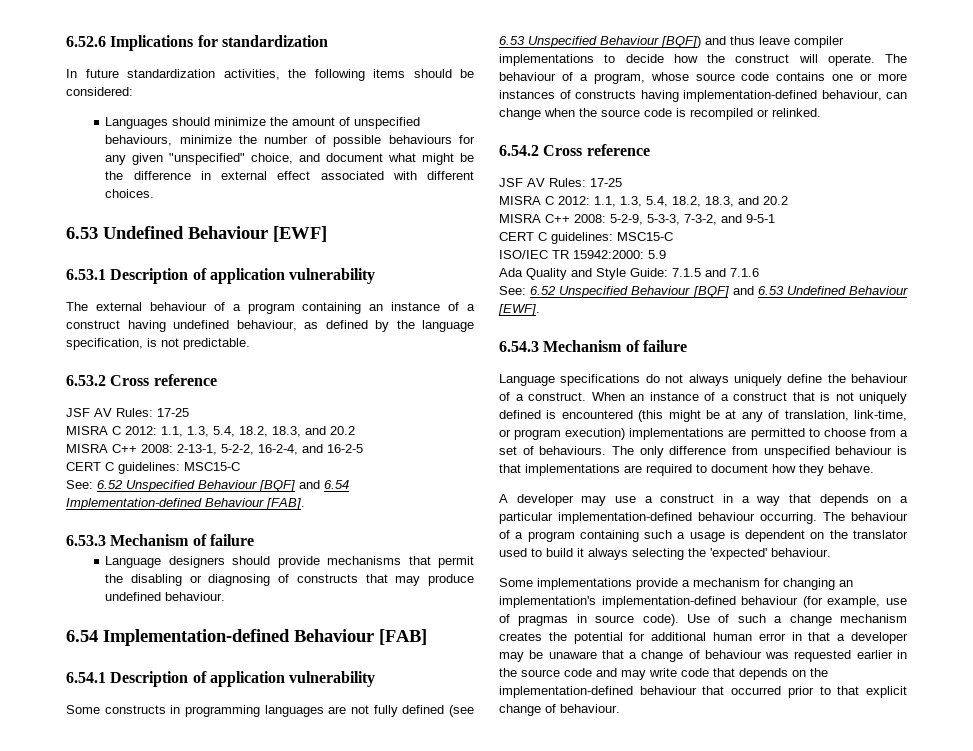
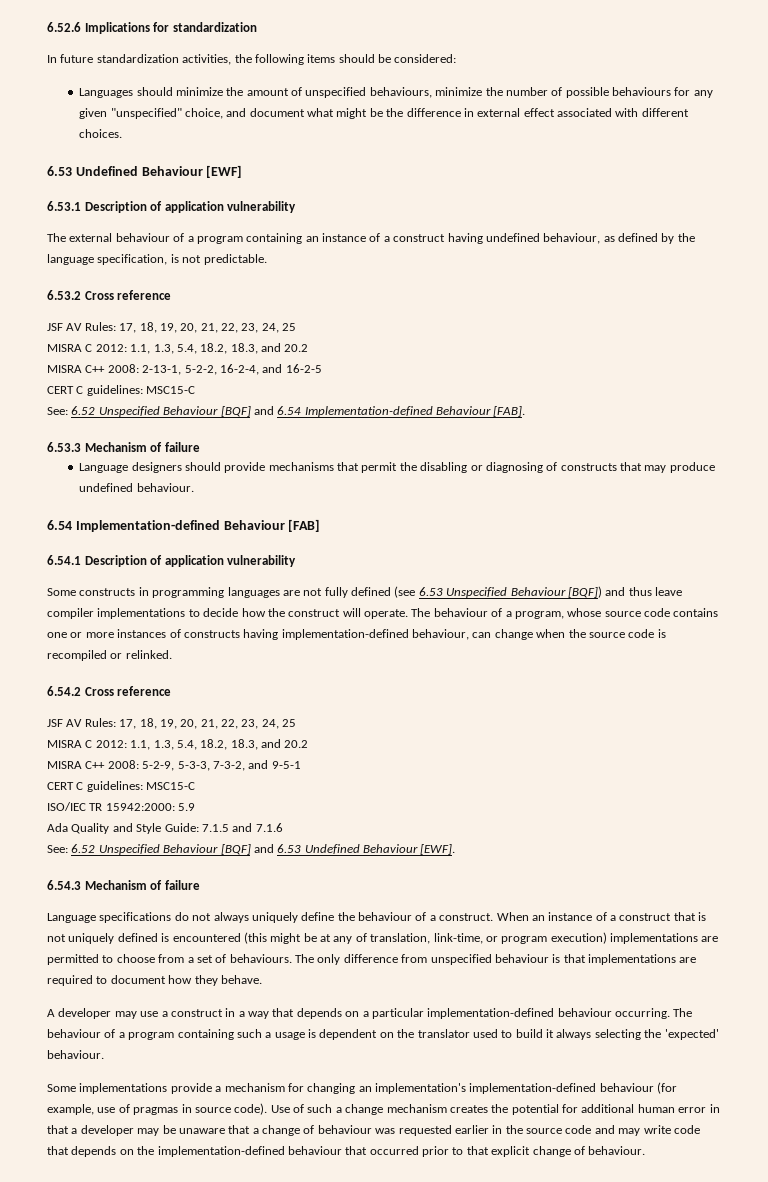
  6.53.2 Cross reference
- JSF AV Rules: 17-25
+ JSF AV Rules: 17, 18, 19, 20, 21, 22, 23, 24, 25
  6.54.2 Cross reference
- JSF AV Rules: 17-25
+ JSF AV Rules: 17, 18, 19, 20, 21, 22, 23, 24, 25

